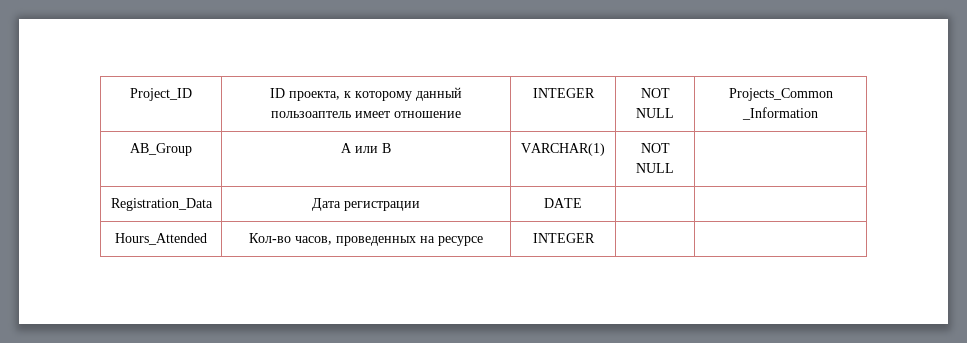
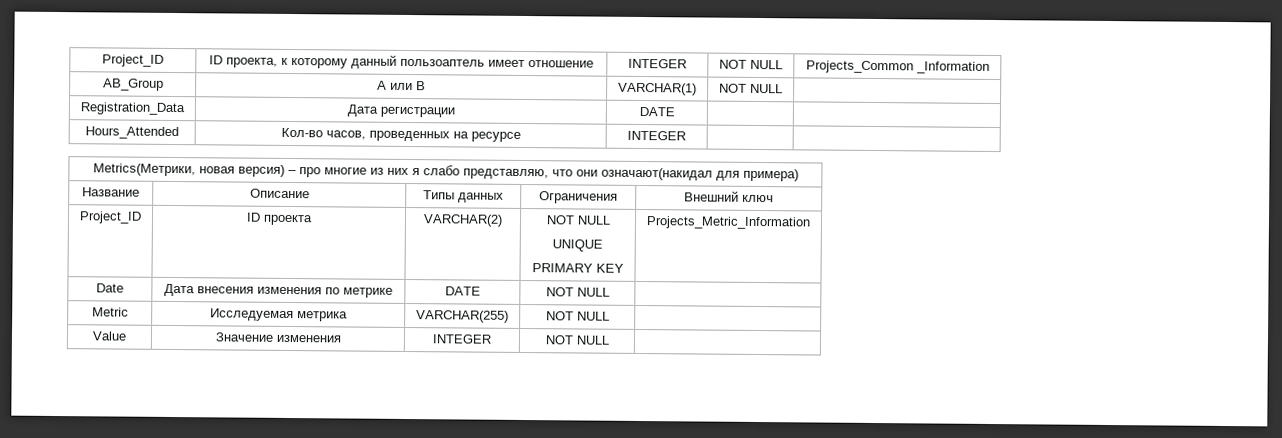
+ Metrics(Метрики, новая версия) – про многие из них я слабо представляю, что они означают(накидал для примера)
+ Название | Описание | Типы данных | Ограничения | Внешний ключ
+ Project_ID | ID проекта | VARCHAR(2) | NOT NULL
+ UNIQUE
+ PRIMARY KEY | Projects_Metric_Information
+ Date | Дата внесения изменения по метрике | DATE | NOT NULL |
+ Metric | Исследуемая метрика | VARCHAR(255) | NOT NULL |
+ Value | Значение изменения | INTEGER | NOT NULL |

